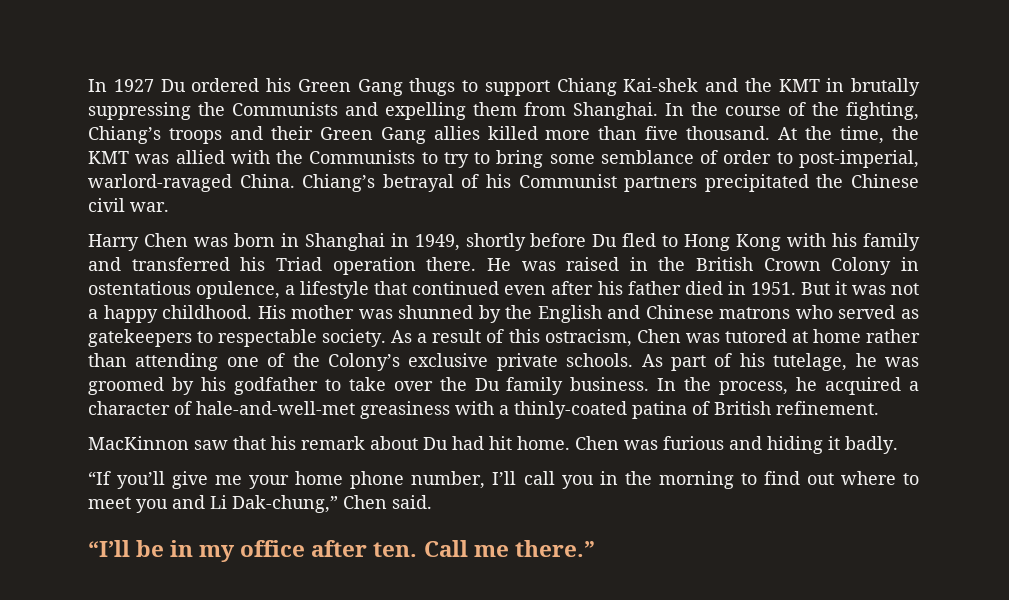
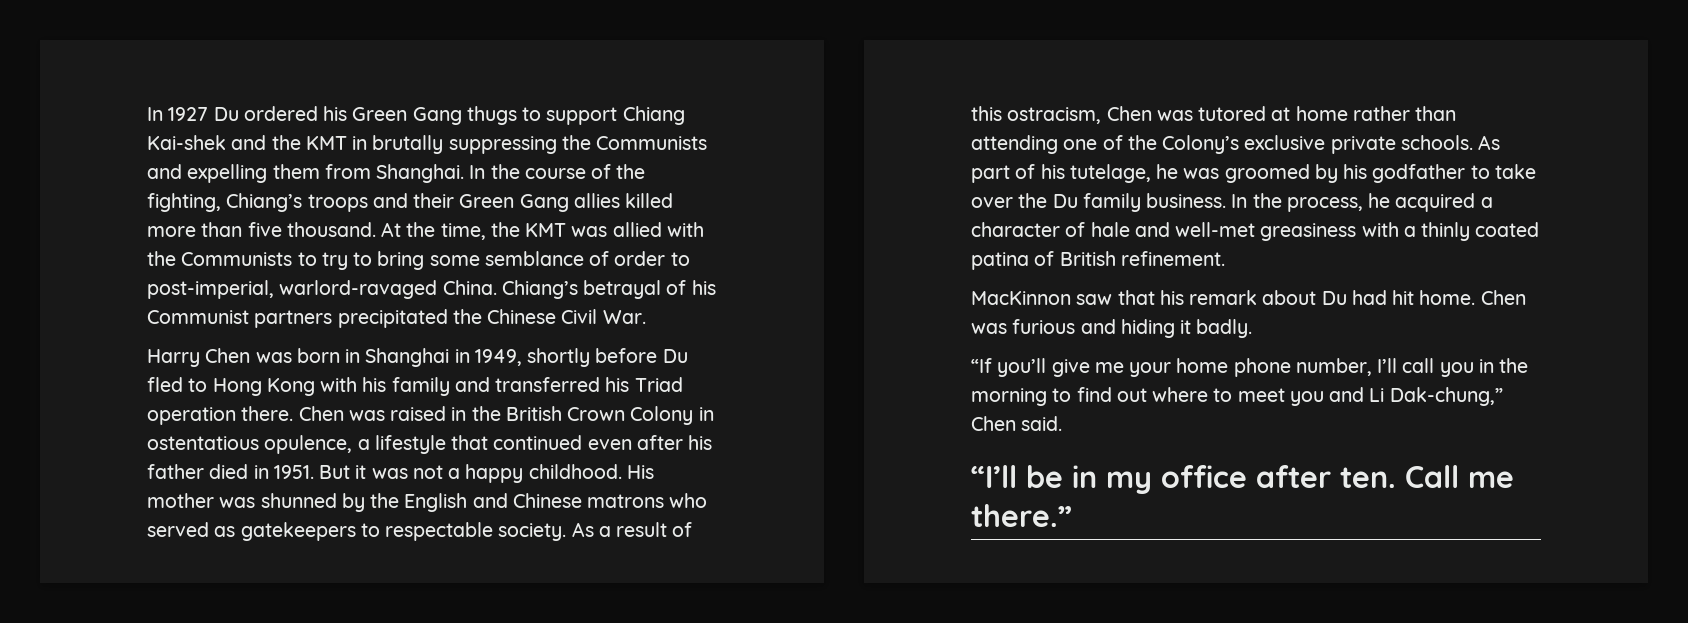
- Chiang’s betrayal of his Communist partners precipitated the Chinese civil war.
+ Chiang’s betrayal of his Communist partners precipitated the Chinese Civil War.
- He was raised in the British Crown Colony in ostentatious opulence, a lifestyle that continued even after his father died in 1951.
+ Chen was raised in the British Crown Colony in ostentatious opulence, a lifestyle that continued even after his father died in 1951.
- In the process, he acquired a character of hale-and-well-met greasiness with a thinly-coated patina of British refinement.
+ In the process, he acquired a character of hale and well-met greasiness with a thinly coated patina of British refinement.

